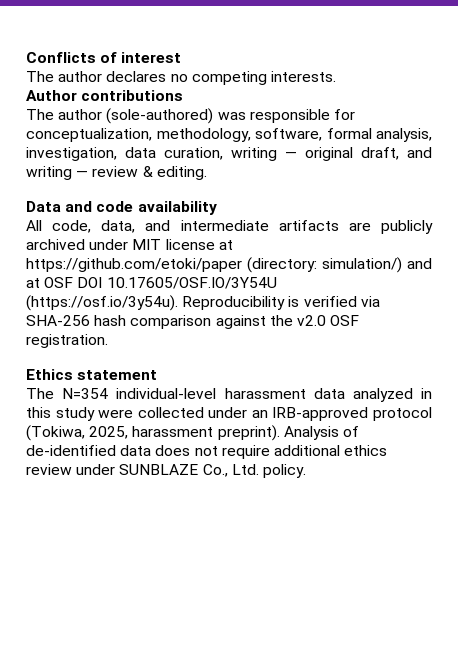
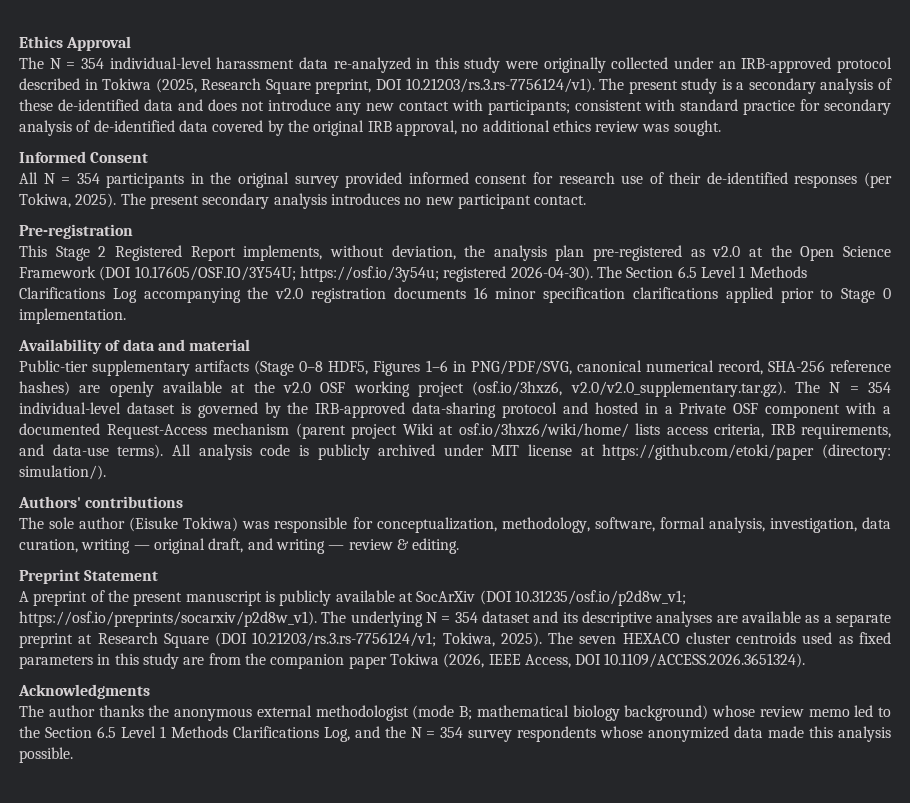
- Conflicts of interest
- The author declares no competing interests.
- Author contributions
- The author (sole-authored) was responsible for conceptualization, methodology, software, formal analysis, investigation, data curation, writing — original draft, and writing — review & editing.
+ Ethics Approval
+ The N = 354 individual-level harassment data re-analyzed in this study were originally collected under an IRB-approved protocol described in Tokiwa (2025, Research Square preprint, DOI 10.21203/rs.3.rs-7756124/v1). The present study is a secondary analysis of these de-identified data and does not introduce any new contact with participants; consistent with standard practice for secondary analysis of de-identified data covered by the original IRB approval, no additional ethics review was sought.
+ Informed Consent
+ All N = 354 participants in the original survey provided informed consent for research use of their de-identified responses (per Tokiwa, 2025). The present secondary analysis introduces no new participant contact.
+ Pre-registration
+ This Stage 2 Registered Report implements, without deviation, the analysis plan pre-registered as v2.0 at the Open Science Framework (DOI 10.17605/OSF.IO/3Y54U; https://osf.io/3y54u; registered 2026-04-30). The Section 6.5 Level 1 Methods Clarifications Log accompanying the v2.0 registration documents 16 minor specification clarifications applied prior to Stage 0 implementation.
+ Availability of data and material
+ Public-tier supplementary artifacts (Stage 0–8 HDF5, Figures 1–6 in PNG/PDF/SVG, canonical numerical record, SHA-256 reference hashes) are openly available at the v2.0 OSF working project (osf.io/3hxz6, v2.0/v2.0_supplementary.tar.gz). The N = 354 individual-level dataset is governed by the IRB-approved data-sharing protocol and hosted in a Private OSF component with a documented Request-Access mechanism (parent project Wiki at osf.io/3hxz6/wiki/home/ lists access criteria, IRB requirements, and data-use terms). All analysis code is publicly archived under MIT license at https://github.com/etoki/paper (directory: simulation/).
+ Authors' contributions
+ The sole author (Eisuke Tokiwa) was responsible for conceptualization, methodology, software, formal analysis, investigation, data curation, writing — original draft, and writing — review & editing.
- Data and code availability
- All code, data, and intermediate artifacts are publicly archived under MIT license at https://github.com/etoki/paper (directory: simulation/) and at OSF DOI 10.17605/OSF.IO/3Y54U (https://osf.io/3y54u). Reproducibility is verified via SHA-256 hash comparison against the v2.0 OSF registration.
- Ethics statement
- The N=354 individual-level harassment data analyzed in this study were collected under an IRB-approved protocol (Tokiwa, 2025, harassment preprint). Analysis of de-identified data does not require additional ethics review under SUNBLAZE Co., Ltd. policy.
+ Preprint Statement
+ A preprint of the present manuscript is publicly available at SocArXiv (DOI 10.31235/osf.io/p2d8w_v1; https://osf.io/preprints/socarxiv/p2d8w_v1). The underlying N = 354 dataset and its descriptive analyses are available as a separate preprint at Research Square (DOI 10.21203/rs.3.rs-7756124/v1; Tokiwa, 2025). The seven HEXACO cluster centroids used as fixed parameters in this study are from the companion paper Tokiwa (2026, IEEE Access, DOI 10.1109/ACCESS.2026.3651324).
+ Acknowledgments
+ The author thanks the anonymous external methodologist (mode B; mathematical biology background) whose review memo led to the Section 6.5 Level 1 Methods Clarifications Log, and the N = 354 survey respondents whose anonymized data made this analysis possible.

